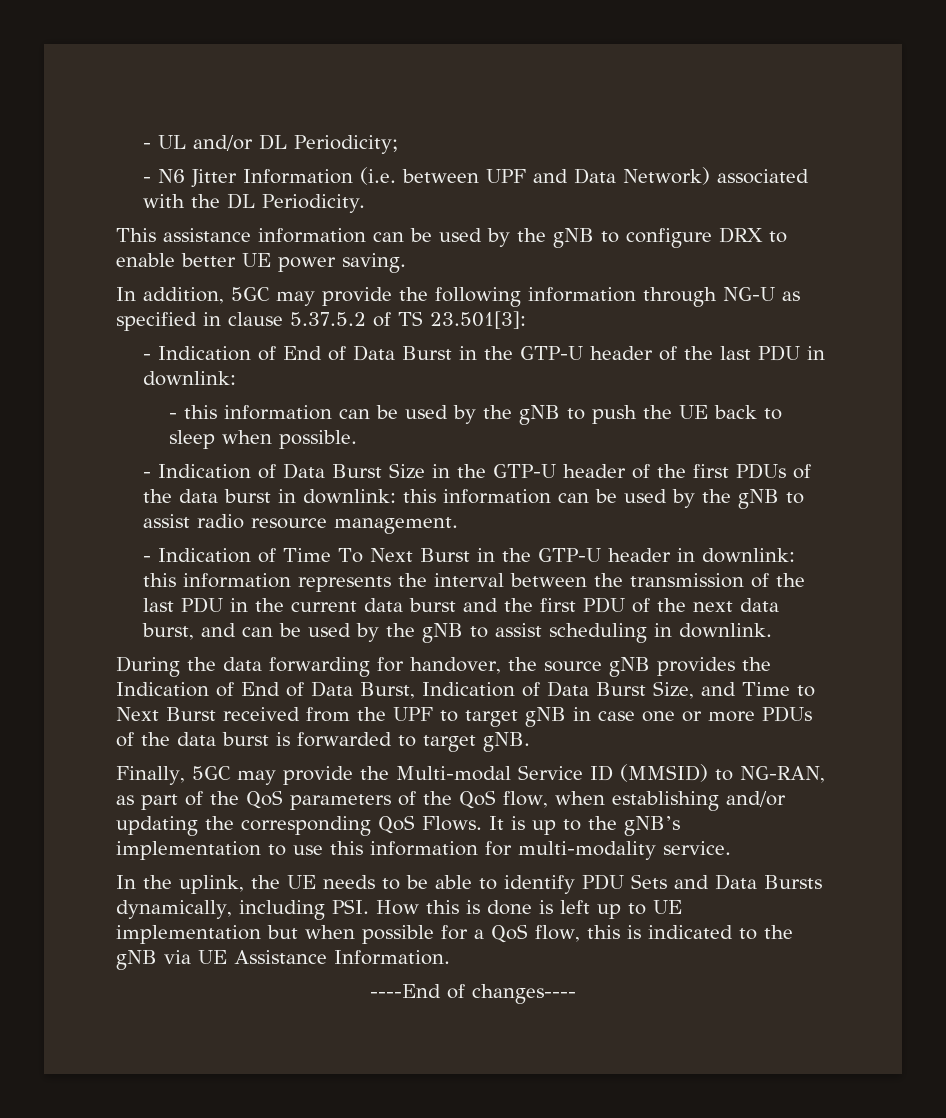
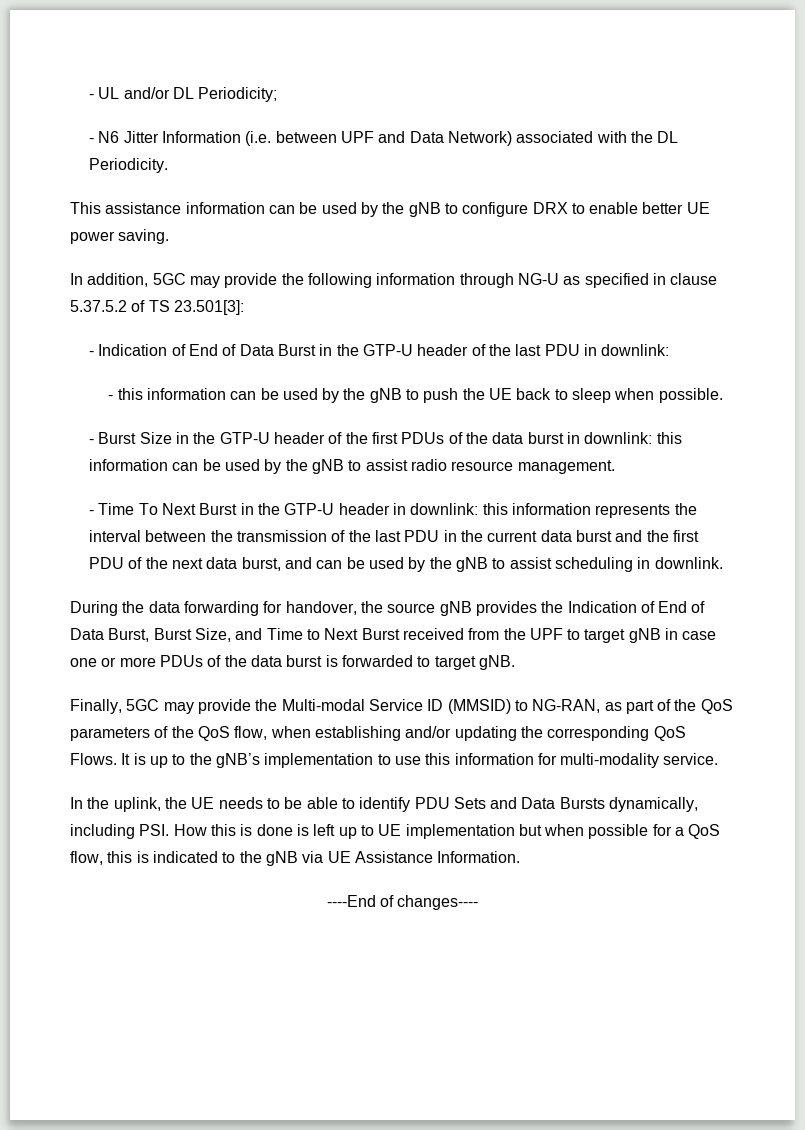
- - Indication of Data Burst Size in the GTP-U header of the first PDUs of the data burst in downlink: this information can be used by the gNB to assist radio resource management.
+ - Burst Size in the GTP-U header of the first PDUs of the data burst in downlink: this information can be used by the gNB to assist radio resource management.
- - Indication of Time To Next Burst in the GTP-U header in downlink: this information represents the interval between the transmission of the last PDU in the current data burst and the first PDU of the next data burst, and can be used by the gNB to assist scheduling in downlink.
+ - Time To Next Burst in the GTP-U header in downlink: this information represents the interval between the transmission of the last PDU in the current data burst and the first PDU of the next data burst, and can be used by the gNB to assist scheduling in downlink.
- During the data forwarding for handover, the source gNB provides the Indication of End of Data Burst, Indication of Data Burst Size, and Time to Next Burst received from the UPF to target gNB in case one or more PDUs of the data burst is forwarded to target gNB.
+ During the data forwarding for handover, the source gNB provides the Indication of End of Data Burst, Burst Size, and Time to Next Burst received from the UPF to target gNB in case one or more PDUs of the data burst is forwarded to target gNB.

